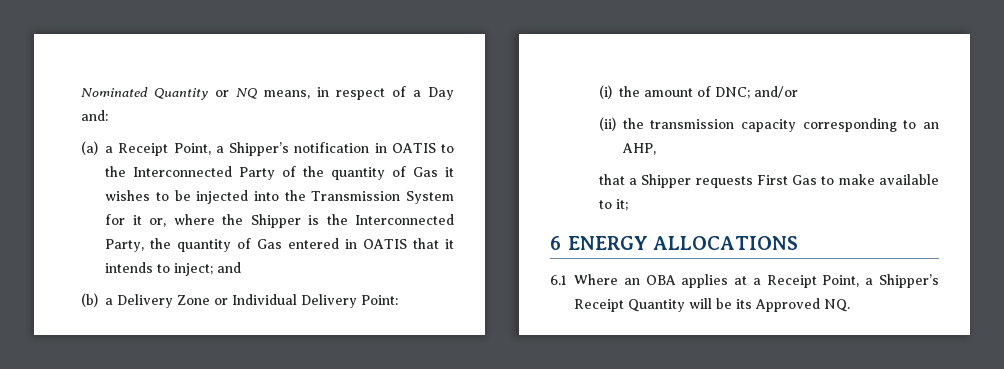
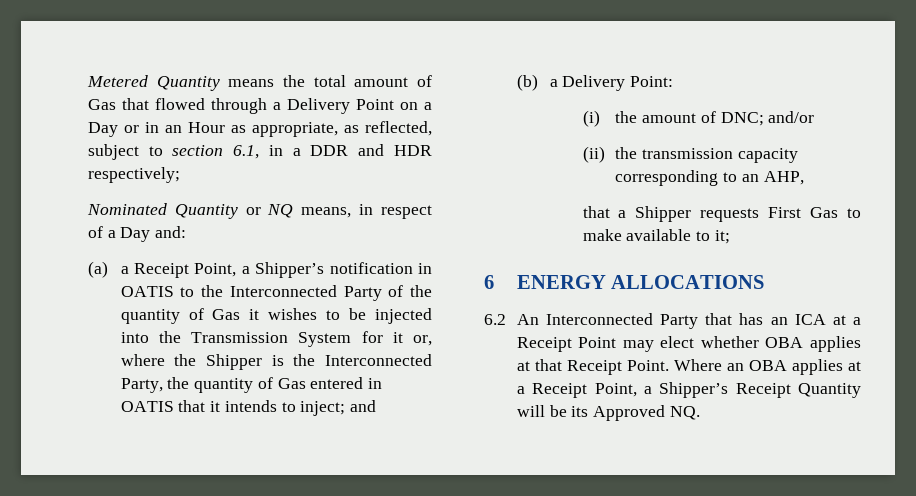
+ Metered Quantity means the total amount of Gas that flowed through a Delivery Point on a Day or in an Hour as appropriate, as reflected, subject to section 6.1, in a DDR and HDR respectively;
- (b) a Delivery Zone or Individual Delivery Point:
+ (b) a Delivery Point:
- 6.1 Where an OBA applies at a Receipt Point, a Shipper’s Receipt Quantity will be its Approved NQ.
+ 6.2 An Interconnected Party that has an ICA at a Receipt Point may elect whether OBA applies at that Receipt Point. Where an OBA applies at a Receipt Point, a Shipper’s Receipt Quantity will be its Approved NQ.

